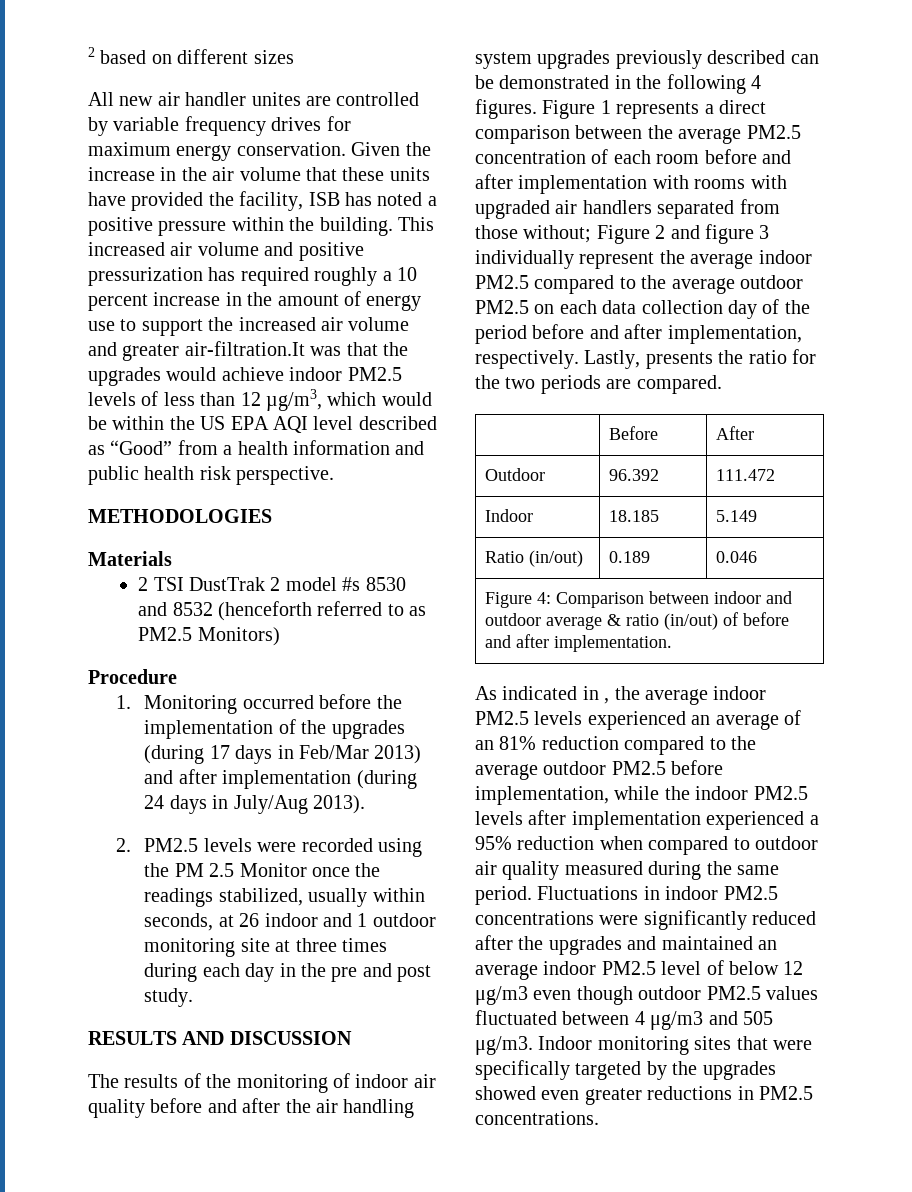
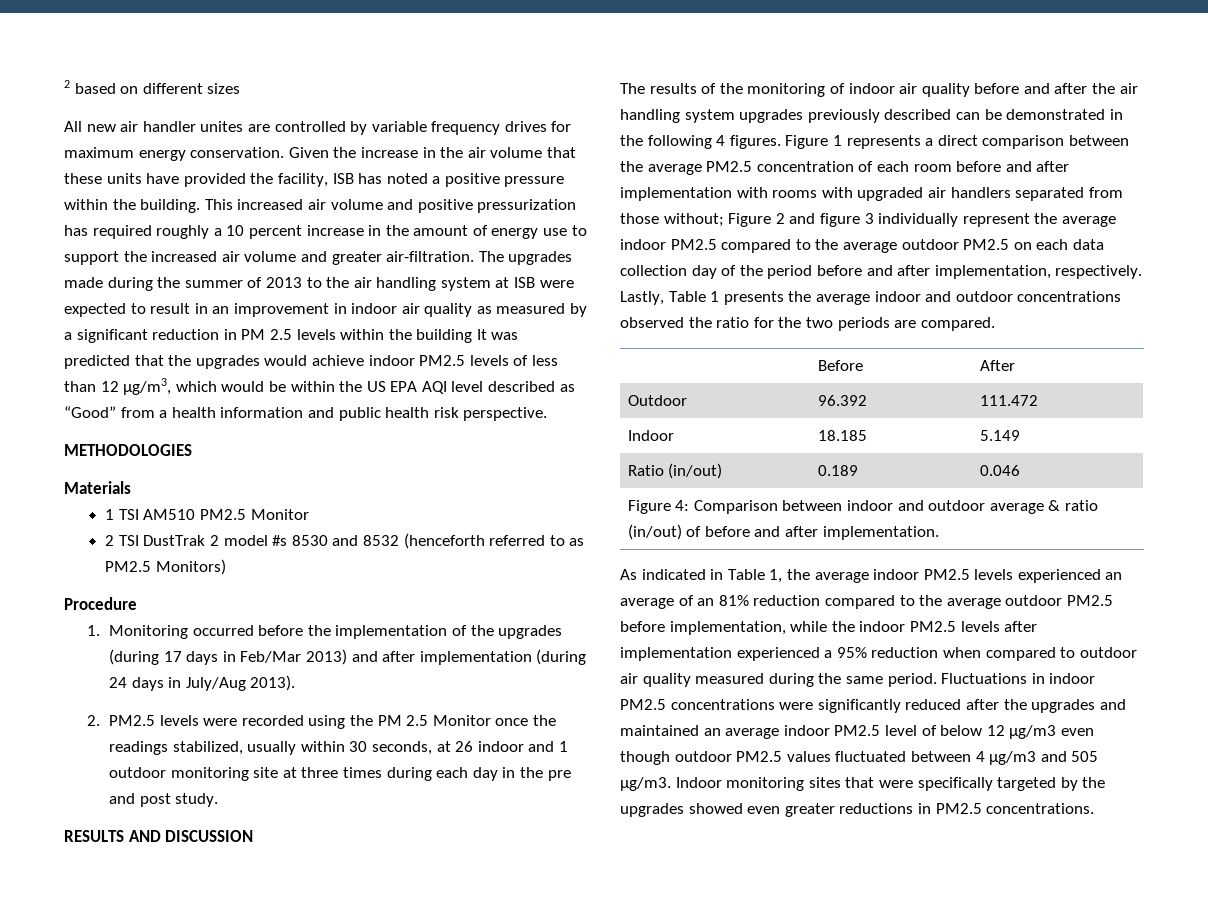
- This increased air volume and positive pressurization has required roughly a 10 percent increase in the amount of energy use to support the increased air volume and greater air-filtration.It was that the upgrades would achieve indoor PM2.5 levels of less than 12 µg/m3, which would be within the US EPA AQI level described as “Good” from a health information and public health risk perspective.
+ This increased air volume and positive pressurization has required roughly a 10 percent increase in the amount of energy use to support the increased air volume and greater air-filtration. The upgrades made during the summer of 2013 to the air handling system at ISB were expected to result in an improvement in indoor air quality as measured by a significant reduction in PM 2.5 levels within the building It was predicted that the upgrades would achieve indoor PM2.5 levels of less than 12 µg/m3, which would be within the US EPA AQI level described as “Good” from a health information and public health risk perspective.
+ 1 TSI AM510 PM2.5 Monitor
- 2. PM2.5 levels were recorded using the PM 2.5 Monitor once the readings stabilized, usually within seconds, at 26 indoor and 1 outdoor monitoring site at three times during each day in the pre and post study.
+ 2. PM2.5 levels were recorded using the PM 2.5 Monitor once the readings stabilized, usually within 30 seconds, at 26 indoor and 1 outdoor monitoring site at three times during each day in the pre and post study.
- Lastly, presents the ratio for the two periods are compared.
+ Lastly, Table 1 presents the average indoor and outdoor concentrations observed the ratio for the two periods are compared.
- As indicated in , the average indoor PM2.5 levels experienced an average of an 81% reduction compared to the average outdoor PM2.5 before implementation, while the indoor PM2.5 levels after implementation experienced a 95% reduction when compared to outdoor air quality measured during the same period.
+ As indicated in Table 1, the average indoor PM2.5 levels experienced an average of an 81% reduction compared to the average outdoor PM2.5 before implementation, while the indoor PM2.5 levels after implementation experienced a 95% reduction when compared to outdoor air quality measured during the same period.

